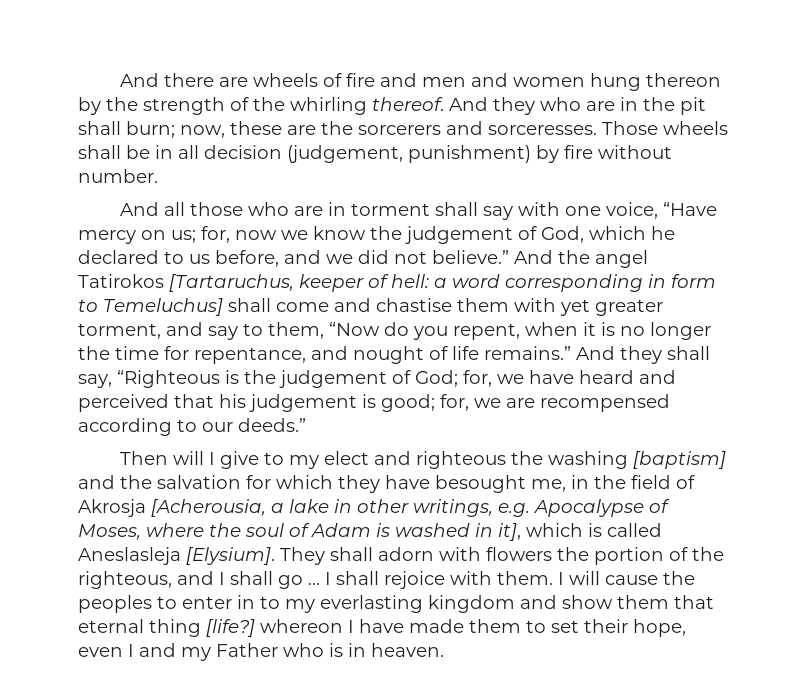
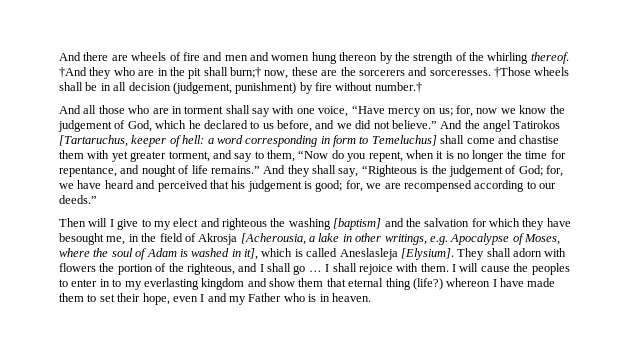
- And they who are in the pit shall burn; now, these are the sorcerers and sorceresses.
+ †And they who are in the pit shall burn;† now, these are the sorcerers and sorceresses.
- Those wheels shall be in all decision (judgement, punishment) by fire without number.
+ †Those wheels shall be in all decision (judgement, punishment) by fire without number.†
- I will cause the peoples to enter in to my everlasting kingdom and show them that eternal thing [life?] whereon I have made them to set their hope, even I and my Father who is in heaven.
+ I will cause the peoples to enter in to my everlasting kingdom and show them that eternal thing (life?) whereon I have made them to set their hope, even I and my Father who is in heaven.

